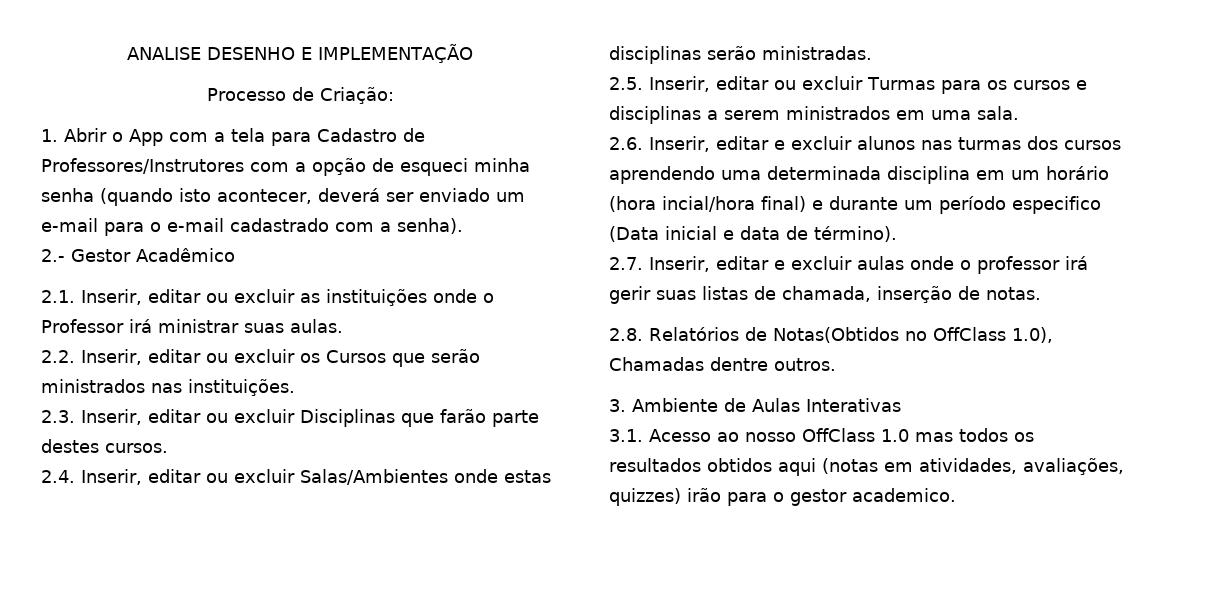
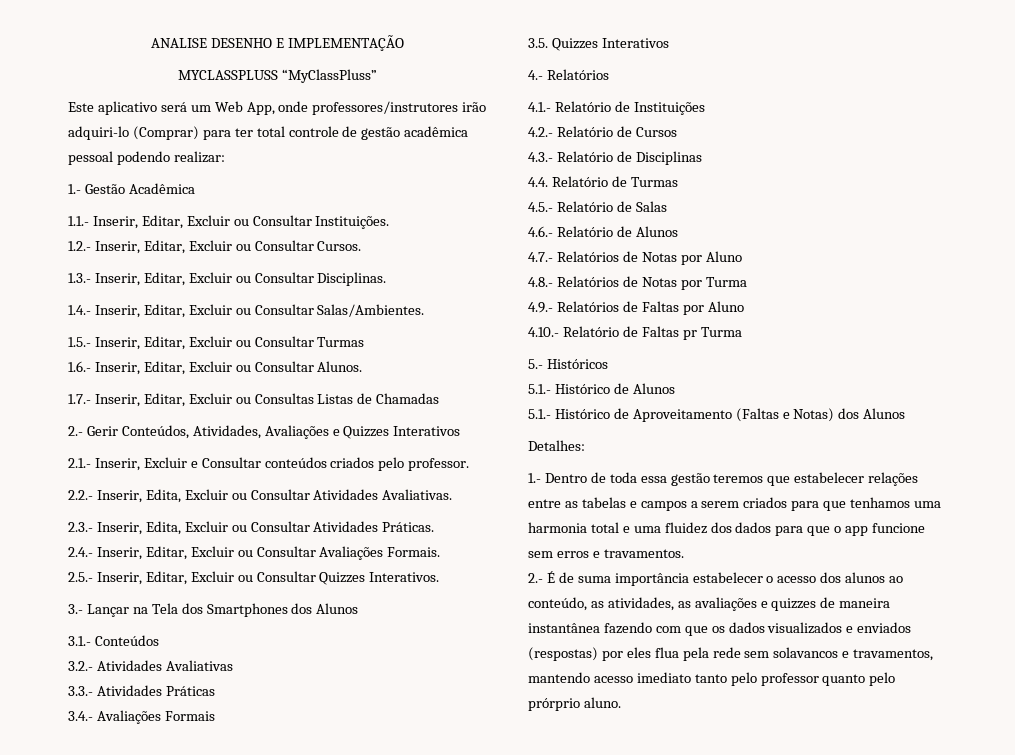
- Processo de Criação:
- 1. Abrir o App com a tela para Cadastro de Professores/Instrutores com a opção de esqueci minha senha (quando isto acontecer, deverá ser enviado um e-mail para o e-mail cadastrado com a senha).
- 2.- Gestor Acadêmico
- 2.1. Inserir, editar ou excluir as instituições onde o Professor irá ministrar suas aulas.
- 2.2. Inserir, editar ou excluir os Cursos que serão ministrados nas instituições.
- 2.3. Inserir, editar ou excluir Disciplinas que farão parte destes cursos.
- 2.4. Inserir, editar ou excluir Salas/Ambientes onde estas disciplinas serão ministradas.
- 2.5. Inserir, editar ou excluir Turmas para os cursos e disciplinas a serem ministrados em uma sala.
- 2.6. Inserir, editar e excluir alunos nas turmas dos cursos aprendendo uma determinada disciplina em um horário (hora incial/hora final) e durante um período especifico (Data inicial e data de término).
- 2.7. Inserir, editar e excluir aulas onde o professor irá gerir suas listas de chamada, inserção de notas.
- 2.8. Relatórios de Notas(Obtidos no OffClass 1.0), Chamadas dentre outros.
- 3. Ambiente de Aulas Interativas
- 3.1. Acesso ao nosso OffClass 1.0 mas todos os resultados obtidos aqui (notas em atividades, avaliações, quizzes) irão para o gestor academico.
+ MYCLASSPLUSS “MyClassPluss”
+ Este aplicativo será um Web App, onde professores/instrutores irão adquiri-lo (Comprar) para ter total controle de gestão acadêmica pessoal podendo realizar:
+ 1.- Gestão Acadêmica
+ 1.1.- Inserir, Editar, Excluir ou Consultar Instituições.
+ 1.2.- Inserir, Editar, Excluir ou Consultar Cursos.
+ 1.3.- Inserir, Editar, Excluir ou Consultar Disciplinas.
+ 1.4.- Inserir, Editar, Excluir ou Consultar Salas/Ambientes.
+ 1.5.- Inserir, Editar, Excluir ou Consultar Turmas
+ 1.6.- Inserir, Editar, Excluir ou Consultar Alunos.
+ 1.7.- Inserir, Editar, Excluir ou Consultas Listas de Chamadas
+ 2.- Gerir Conteúdos, Atividades, Avaliações e Quizzes Interativos
+ 2.1.- Inserir, Excluir e Consultar conteúdos criados pelo professor.
+ 2.2.- Inserir, Edita, Excluir ou Consultar Atividades Avaliativas.
+ 2.3.- Inserir, Edita, Excluir ou Consultar Atividades Práticas.
+ 2.4.- Inserir, Editar, Excluir ou Consultar Avaliações Formais.
+ 2.5.- Inserir, Editar, Excluir ou Consultar Quizzes Interativos.
+ 3.- Lançar na Tela dos Smartphones dos Alunos
+ 3.1.- Conteúdos
+ 3.2.- Atividades Avaliativas
+ 3.3.- Atividades Práticas
+ 3.4.- Avaliações Formais
+ 3.5. Quizzes Interativos
+ 4.- Relatórios
+ 4.1.- Relatório de Instituições
+ 4.2.- Relatório de Cursos
+ 4.3.- Relatório de Disciplinas
+ 4.4. Relatório de Turmas
+ 4.5.- Relatório de Salas
+ 4.6.- Relatório de Alunos
+ 4.7.- Relatórios de Notas por Aluno
+ 4.8.- Relatórios de Notas por Turma
+ 4.9.- Relatórios de Faltas por Aluno
+ 4.10.- Relatório de Faltas pr Turma
+ 5.- Históricos
+ 5.1.- Histórico de Alunos
+ 5.1.- Histórico de Aproveitamento (Faltas e Notas) dos Alunos
+ Detalhes:
+ 1.- Dentro de toda essa gestão teremos que estabelecer relações entre as tabelas e campos a serem criados para que tenhamos uma harmonia total e uma fluidez dos dados para que o app funcione sem erros e travamentos.
+ 2.- É de suma importância estabelecer o acesso dos alunos ao conteúdo, as atividades, as avaliações e quizzes de maneira instantânea fazendo com que os dados visualizados e enviados (respostas) por eles flua pela rede sem solavancos e travamentos, mantendo acesso imediato tanto pelo professor quanto pelo prórprio aluno.

